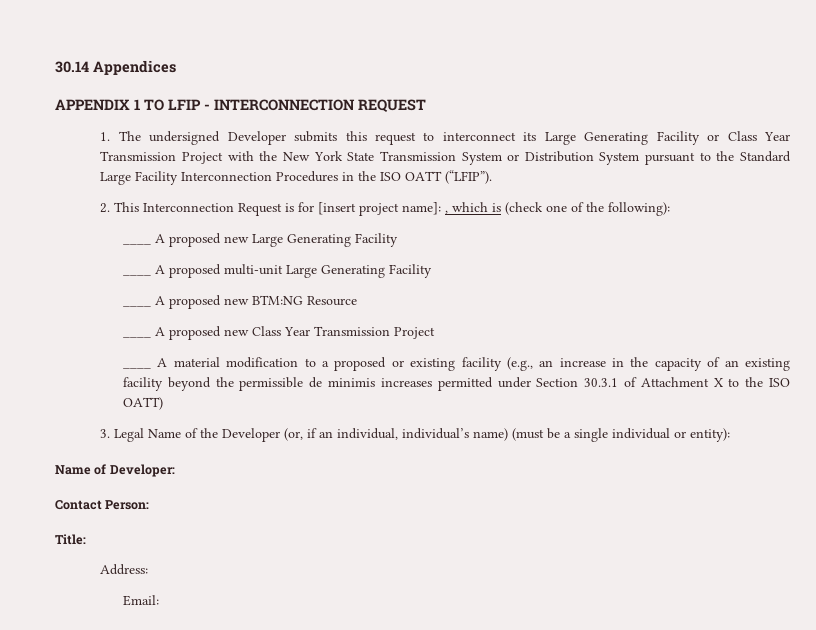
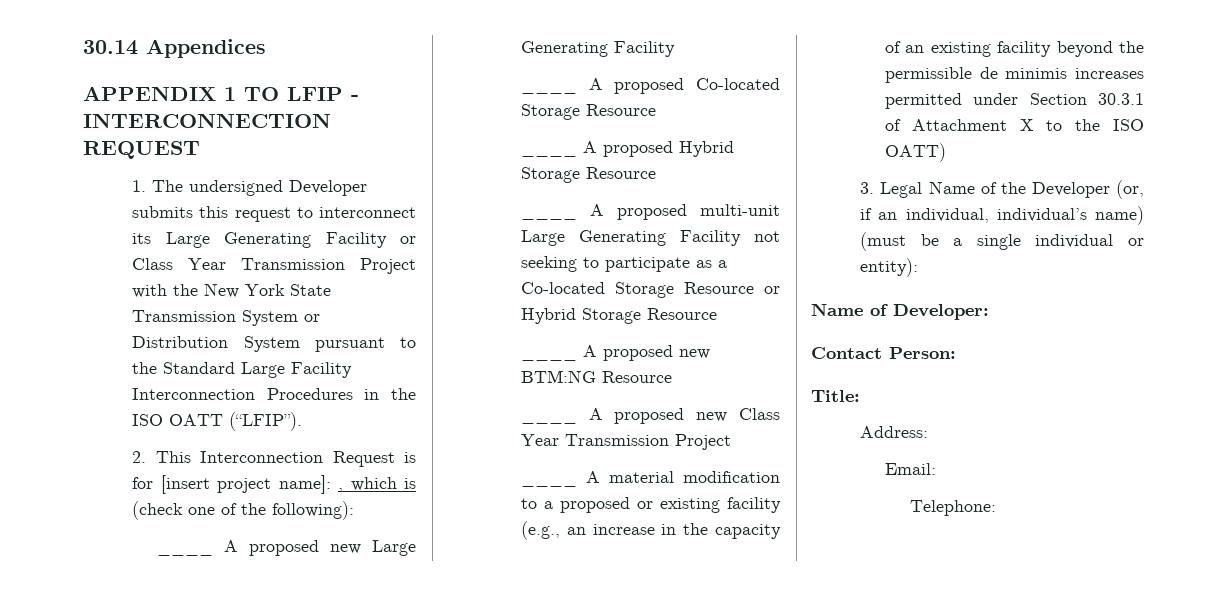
+ ____ A proposed Co-located Storage Resource
+ ____ A proposed Hybrid Storage Resource
- ____ A proposed multi-unit Large Generating Facility
+ ____ A proposed multi-unit Large Generating Facility not seeking to participate as a Co-located Storage Resource or Hybrid Storage Resource
+ Telephone:

